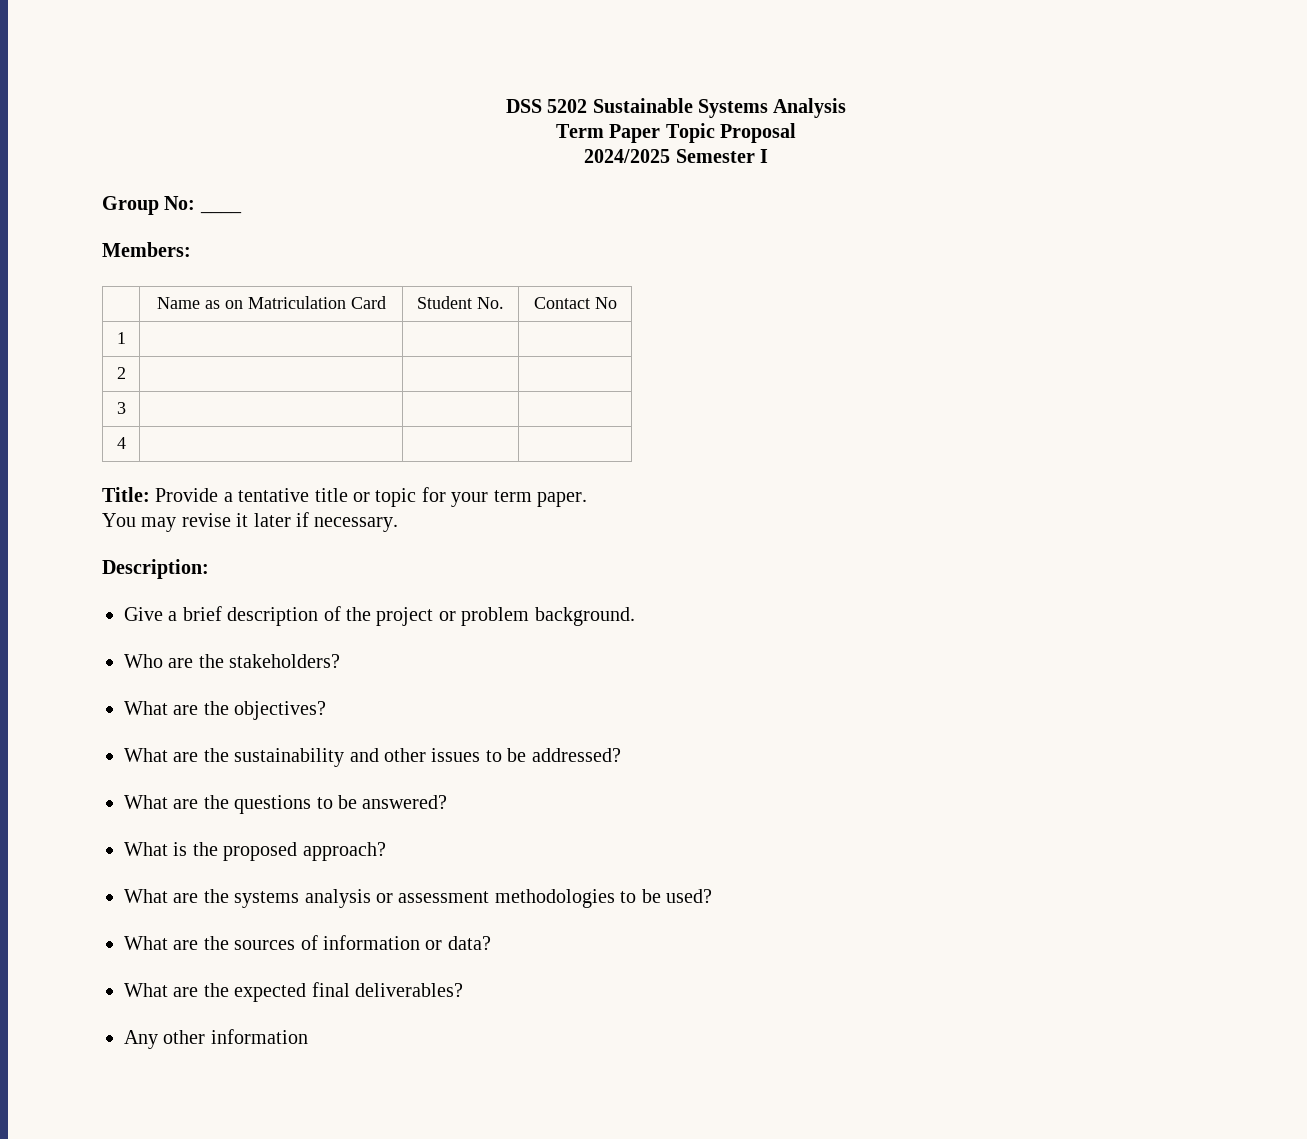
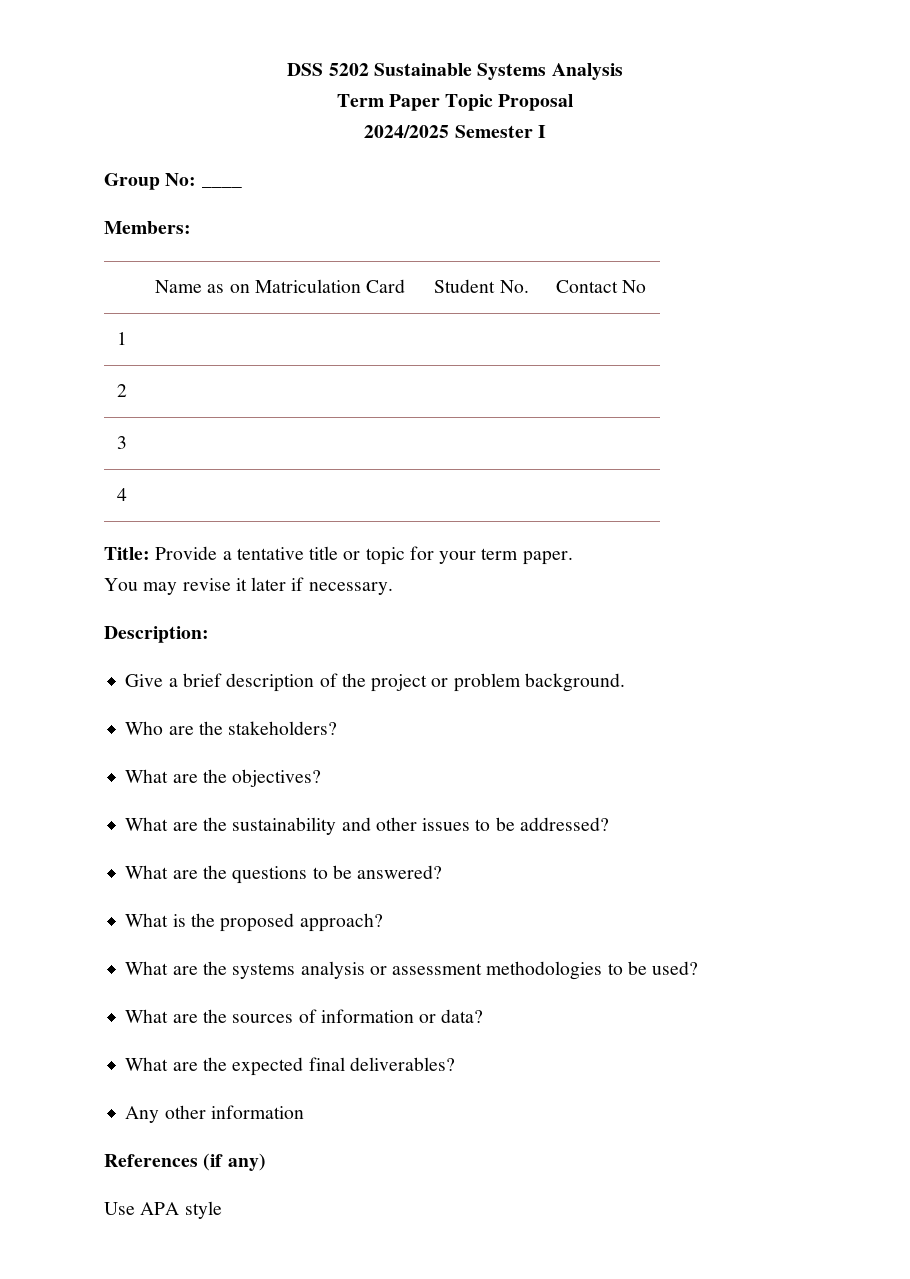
+ References (if any)
+ Use APA style

